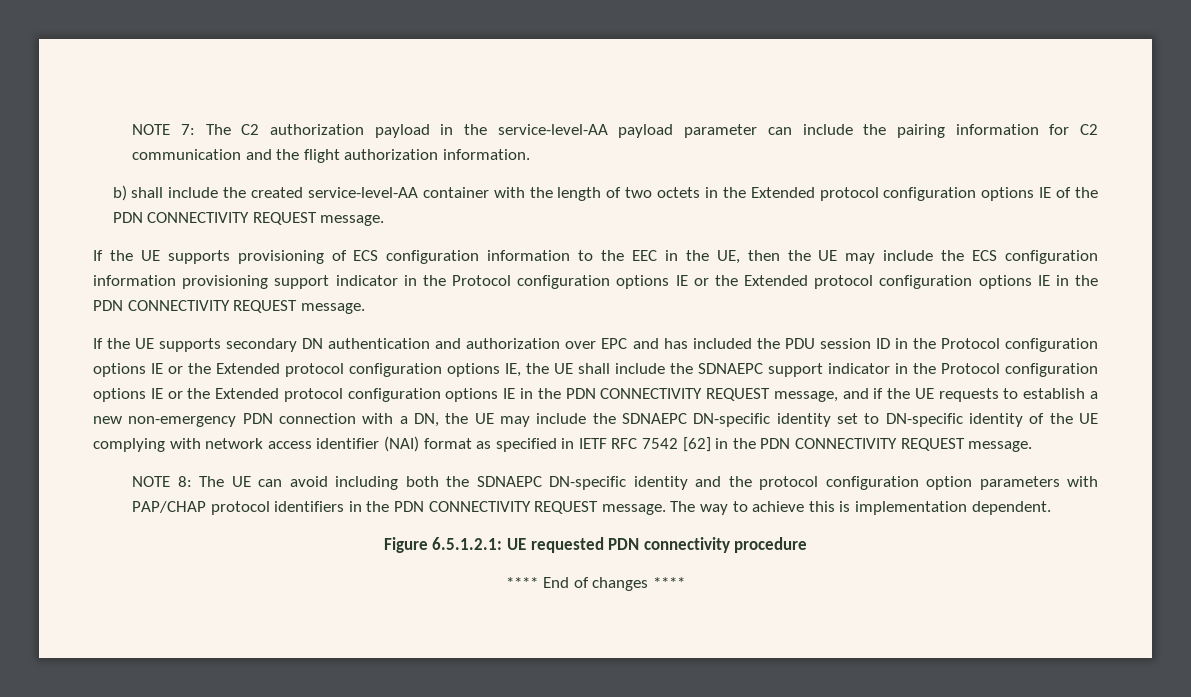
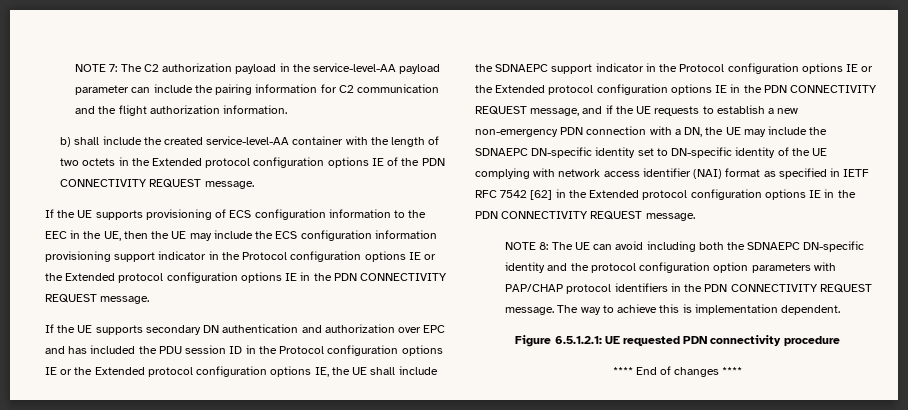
- If the UE supports secondary DN authentication and authorization over EPC and has included the PDU session ID in the Protocol configuration options IE or the Extended protocol configuration options IE, the UE shall include the SDNAEPC support indicator in the Protocol configuration options IE or the Extended protocol configuration options IE in the PDN CONNECTIVITY REQUEST message, and if the UE requests to establish a new non-emergency PDN connection with a DN, the UE may include the SDNAEPC DN-specific identity set to DN-specific identity of the UE complying with network access identifier (NAI) format as specified in IETF RFC 7542 [62] in the PDN CONNECTIVITY REQUEST message.
+ If the UE supports secondary DN authentication and authorization over EPC and has included the PDU session ID in the Protocol configuration options IE or the Extended protocol configuration options IE, the UE shall include the SDNAEPC support indicator in the Protocol configuration options IE or the Extended protocol configuration options IE in the PDN CONNECTIVITY REQUEST message, and if the UE requests to establish a new non-emergency PDN connection with a DN, the UE may include the SDNAEPC DN-specific identity set to DN-specific identity of the UE complying with network access identifier (NAI) format as specified in IETF RFC 7542 [62] in the Extended protocol configuration options IE in the PDN CONNECTIVITY REQUEST message.

